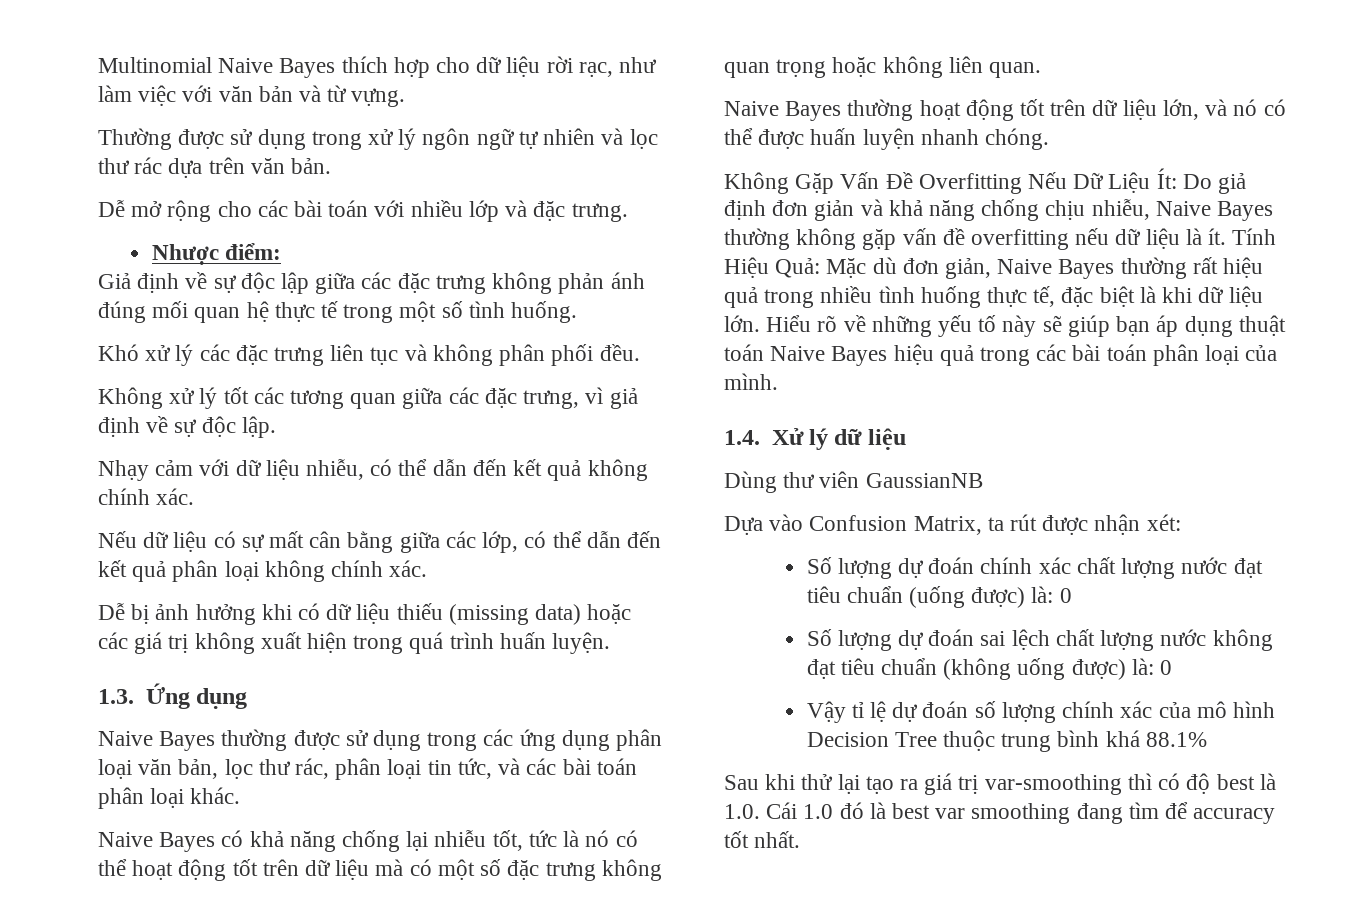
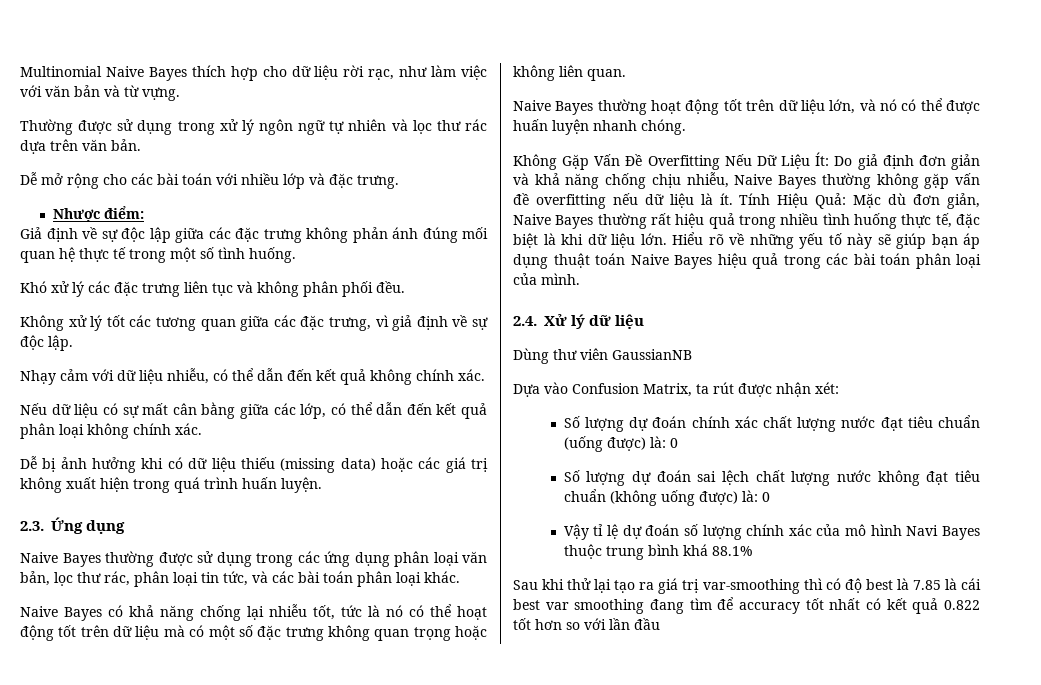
- 1.3. Ứng dụng
+ 2.3. Ứng dụng
- 1.4. Xử lý dữ liệu
+ 2.4. Xử lý dữ liệu
- Vậy tỉ lệ dự đoán số lượng chính xác của mô hình Decision Tree thuộc trung bình khá 88.1%
+ Vậy tỉ lệ dự đoán số lượng chính xác của mô hình Navi Bayes thuộc trung bình khá 88.1%
- Sau khi thử lại tạo ra giá trị var-smoothing thì có độ best là 1.0. Cái 1.0 đó là best var smoothing đang tìm để accuracy tốt nhất.
+ Sau khi thử lại tạo ra giá trị var-smoothing thì có độ best là 7.85 là cái best var smoothing đang tìm để accuracy tốt nhất có kết quả 0.822 tốt hơn so với lần đầu

